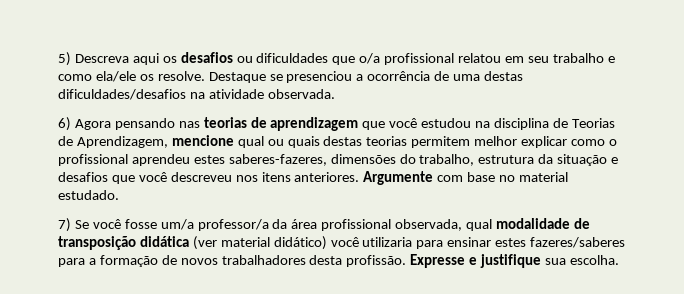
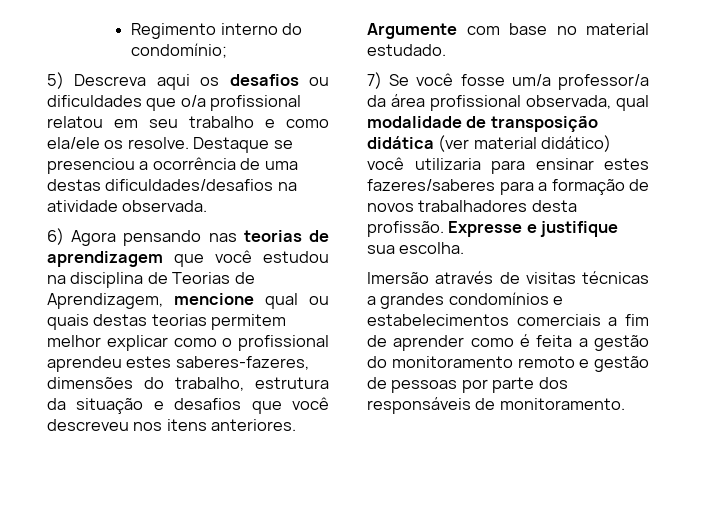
+ Regimento interno do condomínio;
+ Imersão através de visitas técnicas a grandes condomínios e estabelecimentos comerciais a fim de aprender como é feita a gestão do monitoramento remoto e gestão de pessoas por parte dos responsáveis de monitoramento.

